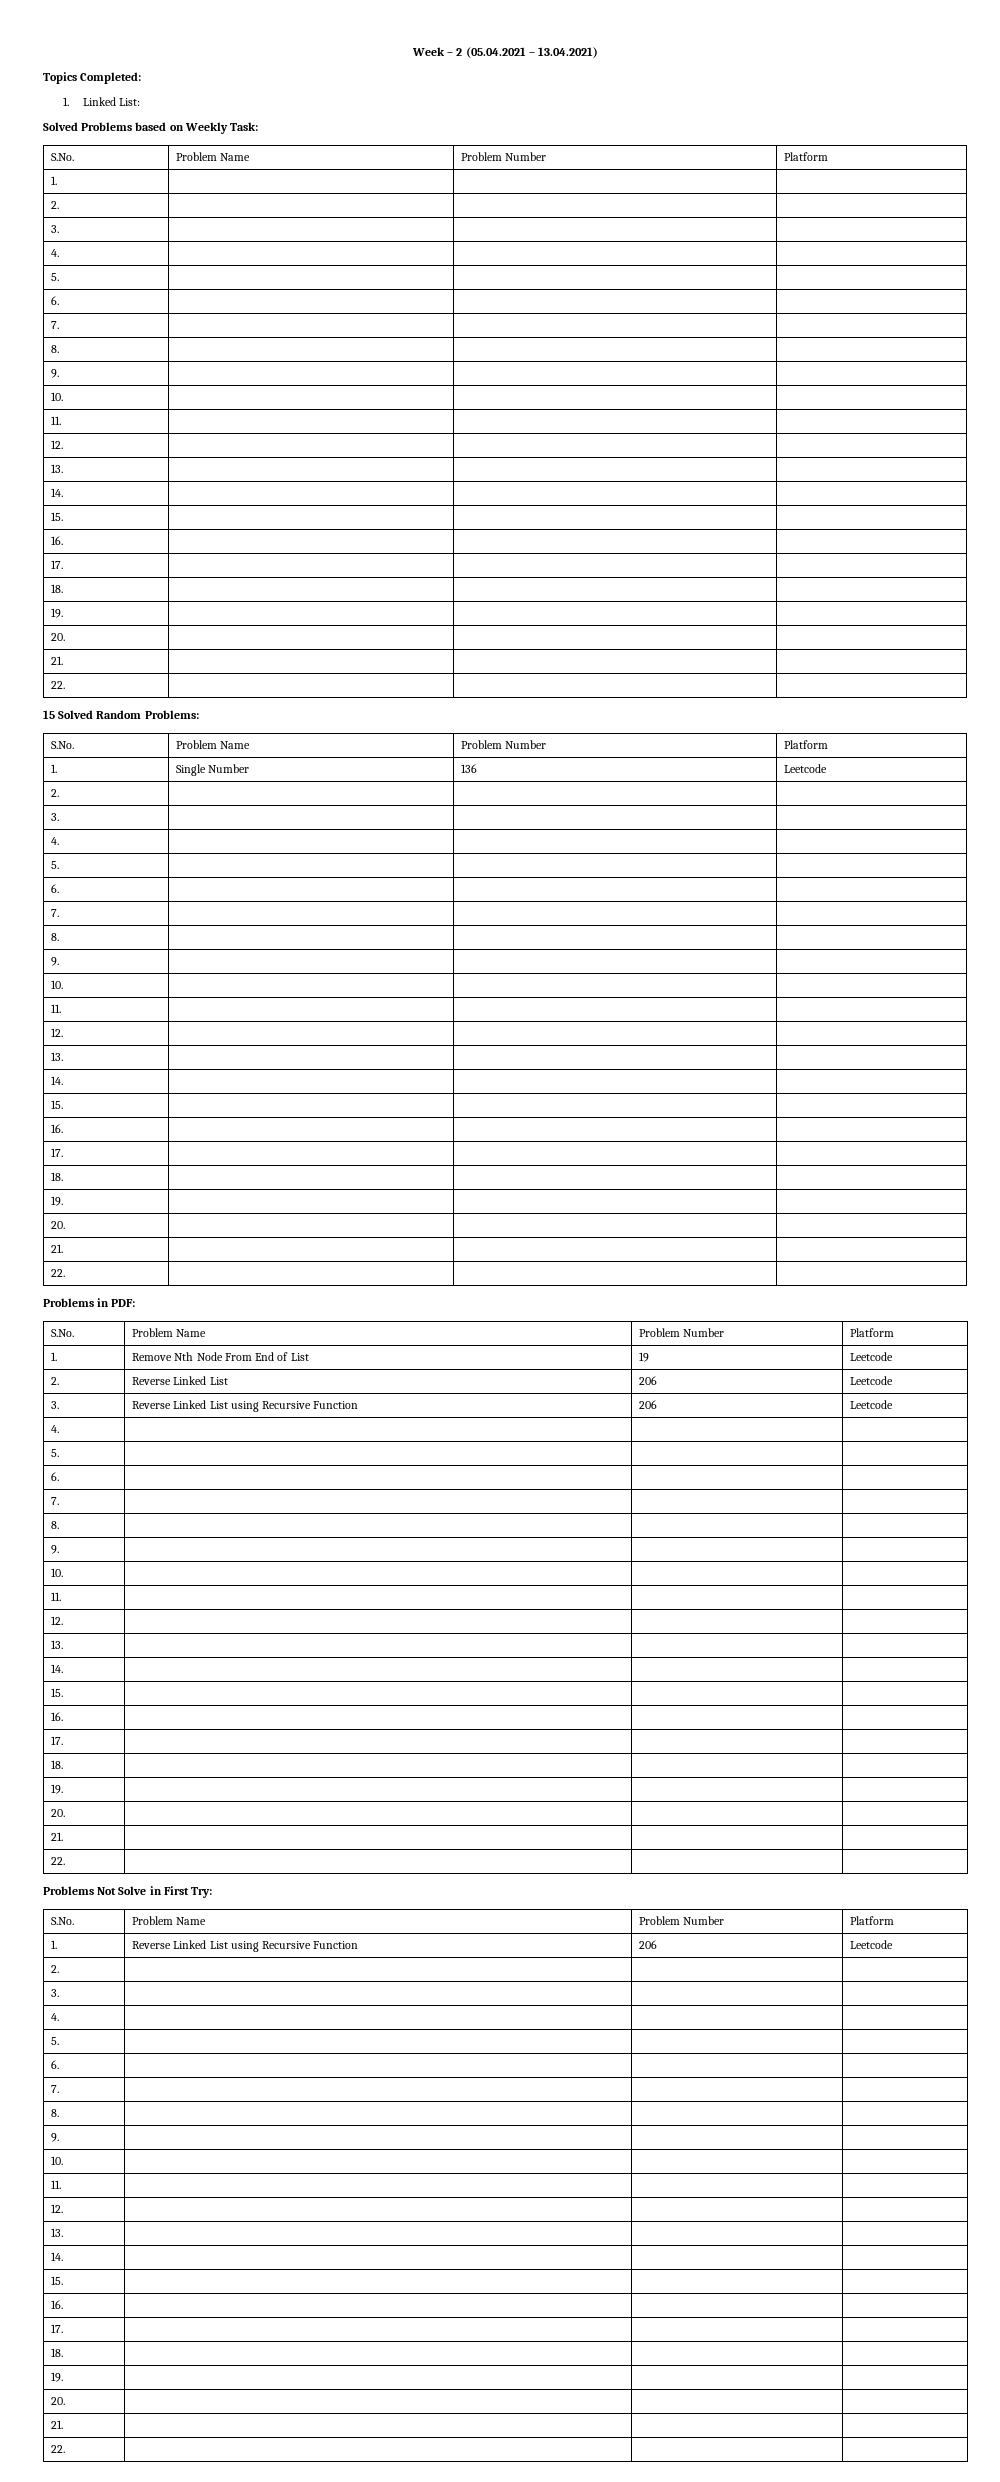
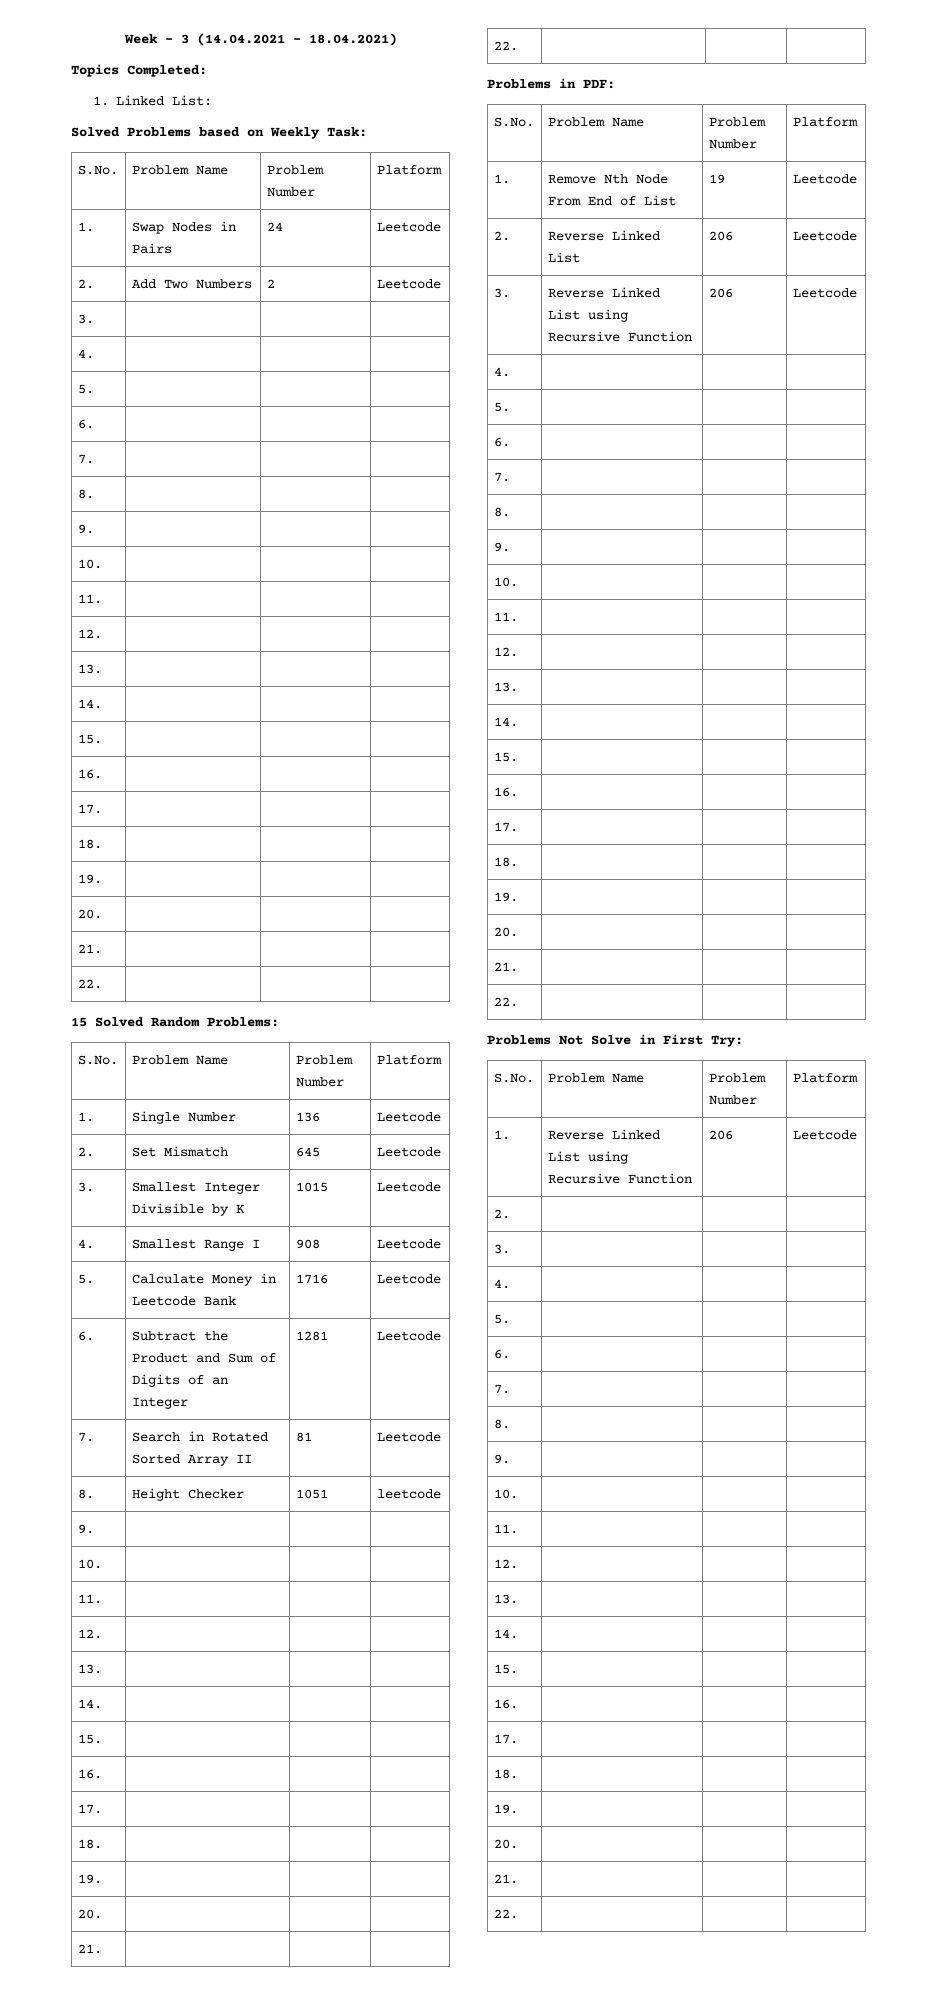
- Week – 2 (05.04.2021 – 13.04.2021)
+ Week – 3 (14.04.2021 – 18.04.2021)
- 1. | | |
- 2. | | |
+ 1. | Swap Nodes in Pairs | 24 | Leetcode
+ 2. | Add Two Numbers | 2 | Leetcode
  1. | Single Number | 136 | Leetcode
- 2. | | |
- 3. | | |
- 4. | | |
- 5. | | |
- 6. | | |
- 7. | | |
- 8. | | |
+ 2. | Set Mismatch | 645 | Leetcode
+ 3. | Smallest Integer Divisible by K | 1015 | Leetcode
+ 4. | Smallest Range I | 908 | Leetcode
+ 5. | Calculate Money in Leetcode Bank | 1716 | Leetcode
+ 6. | Subtract the Product and Sum of Digits of an Integer | 1281 | Leetcode
+ 7. | Search in Rotated Sorted Array II | 81 | Leetcode
+ 8. | Height Checker | 1051 | leetcode

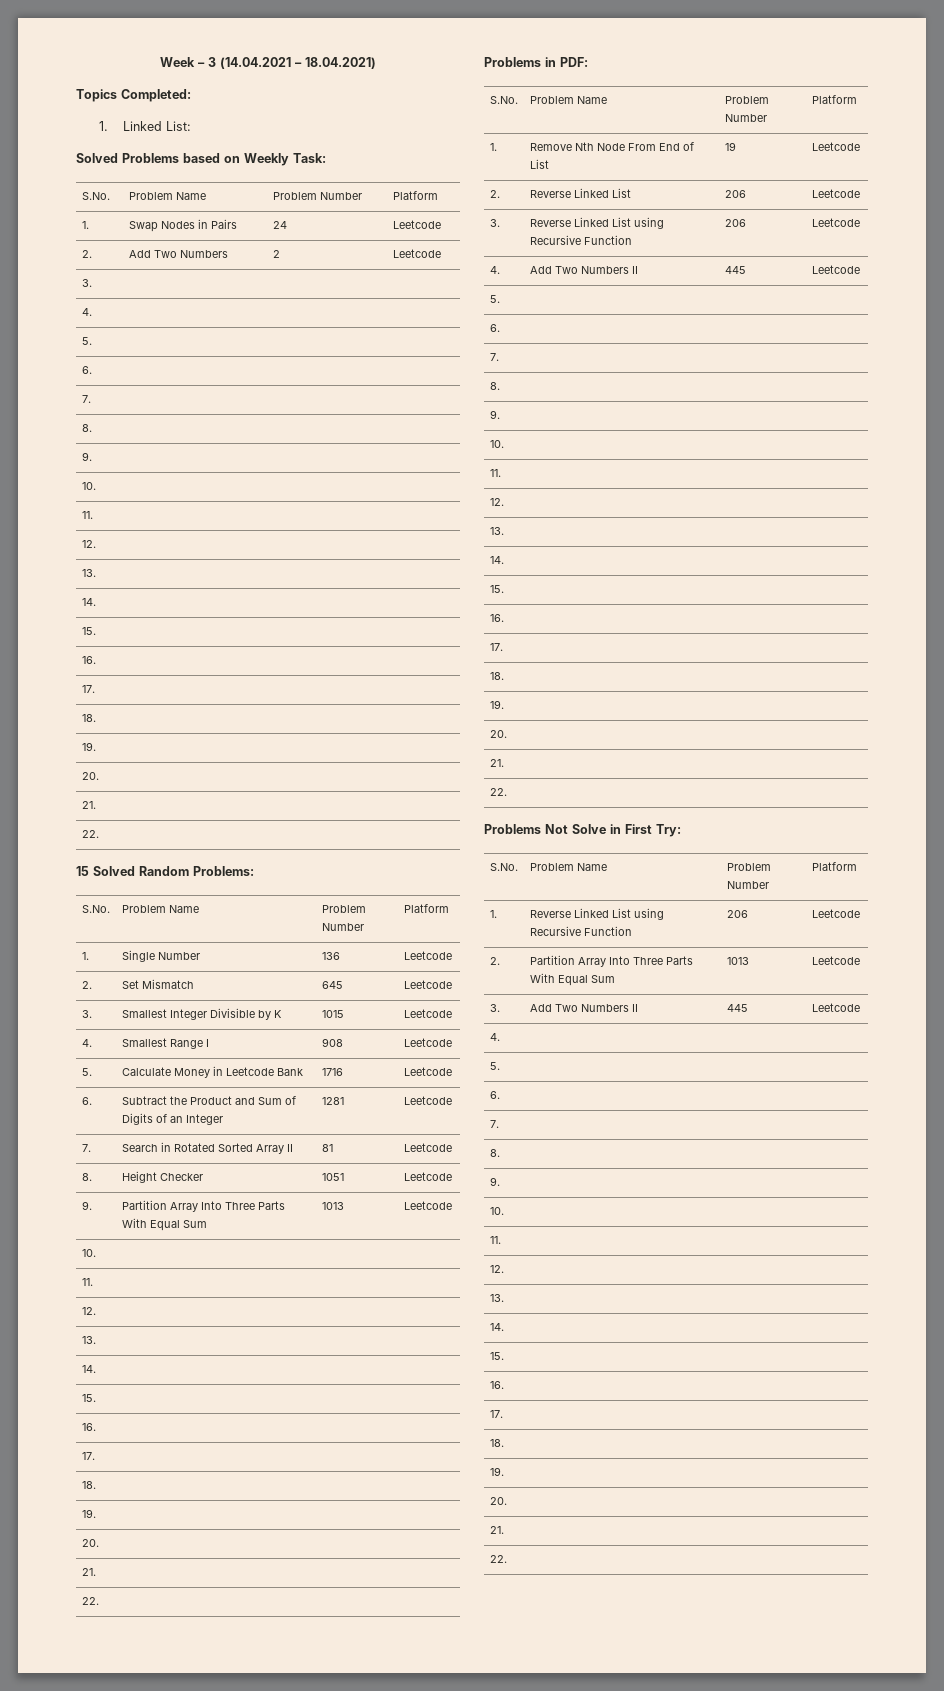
- 8. | Height Checker | 1051 | leetcode
- 9. | | |
+ 8. | Height Checker | 1051 | Leetcode
+ 9. | Partition Array Into Three Parts With Equal Sum | 1013 | Leetcode
  3. | Reverse Linked List using Recursive Function | 206 | Leetcode
- 4. | | |
+ 4. | Add Two Numbers II | 445 | Leetcode
- 2. | | |
- 3. | | |
+ 2. | Partition Array Into Three Parts With Equal Sum | 1013 | Leetcode
+ 3. | Add Two Numbers II | 445 | Leetcode

